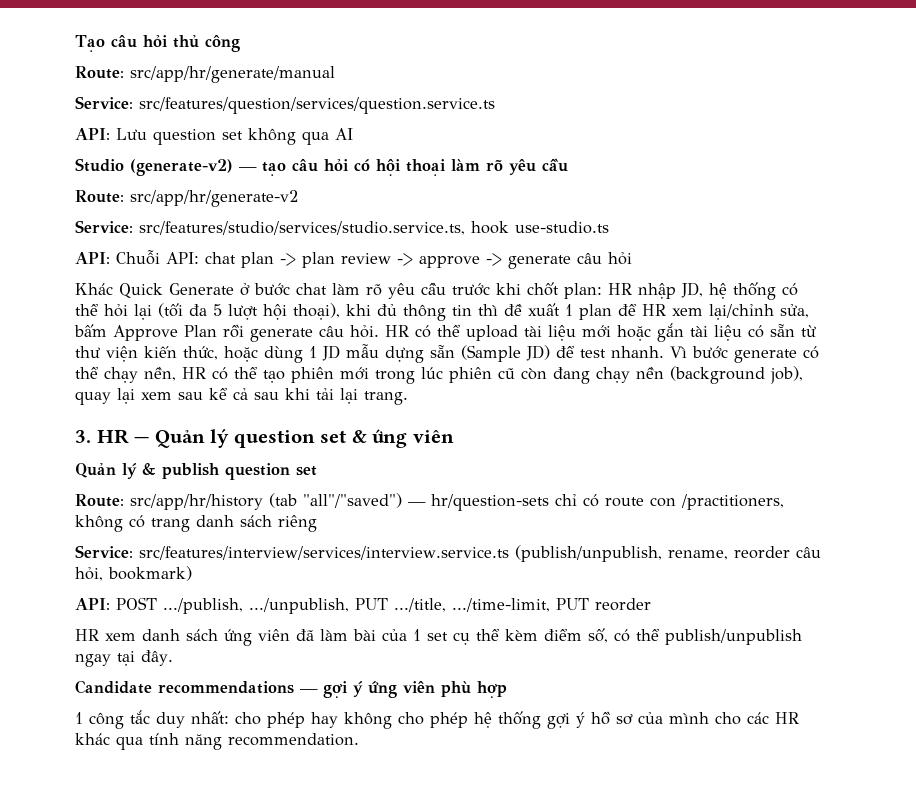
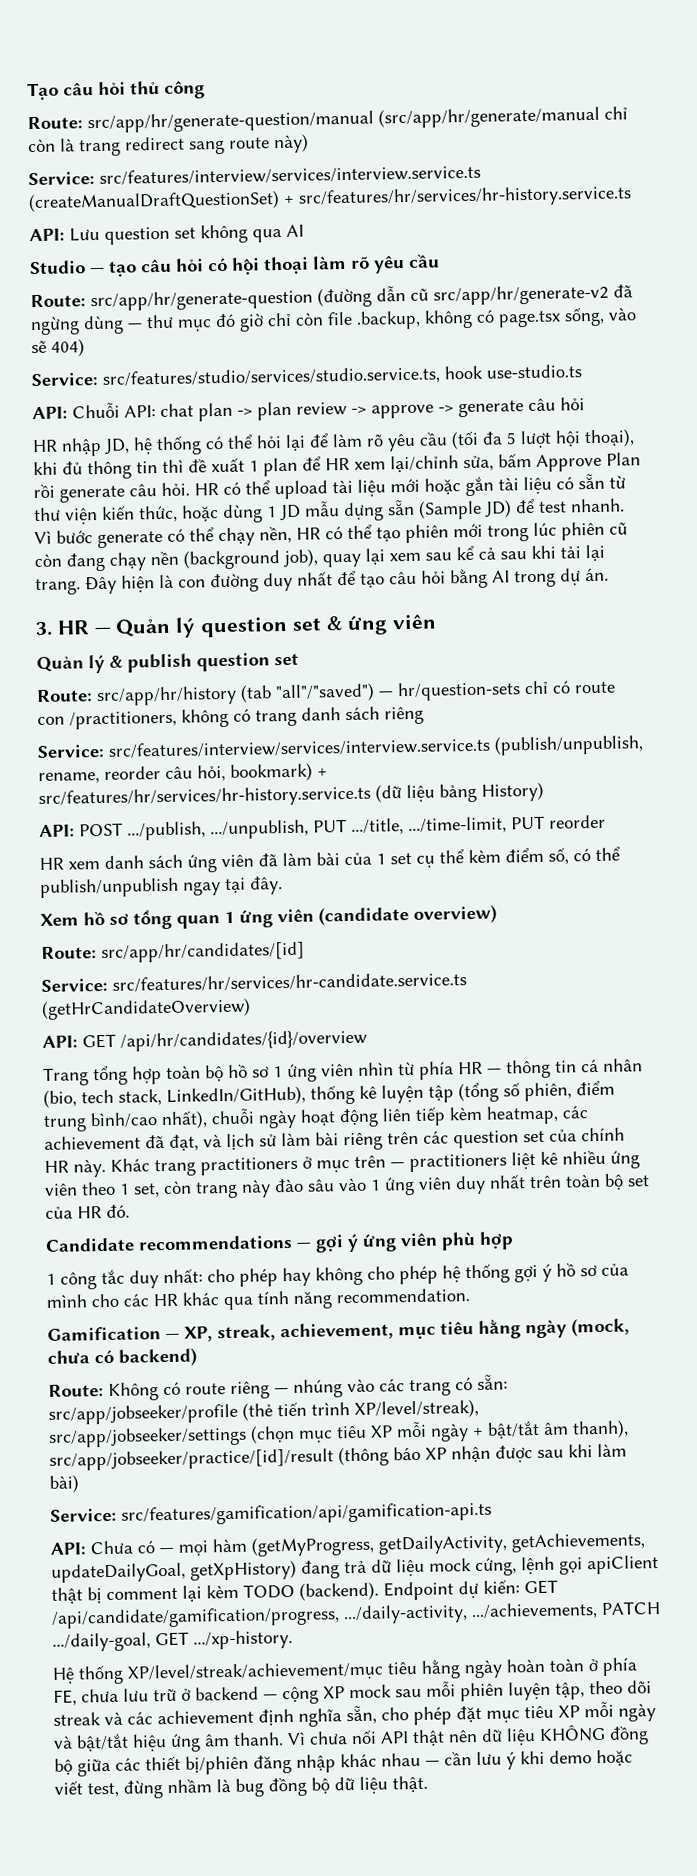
- Route: src/app/hr/generate/manual
- Service: src/features/question/services/question.service.ts
+ Route: src/app/hr/generate-question/manual (src/app/hr/generate/manual chỉ còn là trang redirect sang route này)
+ Service: src/features/interview/services/interview.service.ts (createManualDraftQuestionSet) + src/features/hr/services/hr-history.service.ts
- Studio (generate-v2) — tạo câu hỏi có hội thoại làm rõ yêu cầu
+ Studio — tạo câu hỏi có hội thoại làm rõ yêu cầu
- Route: src/app/hr/generate-v2
+ Route: src/app/hr/generate-question (đường dẫn cũ src/app/hr/generate-v2 đã ngừng dùng — thư mục đó giờ chỉ còn file .backup, không có page.tsx sống, vào sẽ 404)
- Khác Quick Generate ở bước chat làm rõ yêu cầu trước khi chốt plan: HR nhập JD, hệ thống có thể hỏi lại (tối đa 5 lượt hội thoại), khi đủ thông tin thì đề xuất 1 plan để HR xem lại/chỉnh sửa, bấm Approve Plan rồi generate câu hỏi.
+ HR nhập JD, hệ thống có thể hỏi lại để làm rõ yêu cầu (tối đa 5 lượt hội thoại), khi đủ thông tin thì đề xuất 1 plan để HR xem lại/chỉnh sửa, bấm Approve Plan rồi generate câu hỏi.
+ Đây hiện là con đường duy nhất để tạo câu hỏi bằng AI trong dự án.
- Service: src/features/interview/services/interview.service.ts (publish/unpublish, rename, reorder câu hỏi, bookmark)
+ Service: src/features/interview/services/interview.service.ts (publish/unpublish, rename, reorder câu hỏi, bookmark) + src/features/hr/services/hr-history.service.ts (dữ liệu bảng History)
+ Xem hồ sơ tổng quan 1 ứng viên (candidate overview)
+ Route: src/app/hr/candidates/[id]
+ Service: src/features/hr/services/hr-candidate.service.ts (getHrCandidateOverview)
+ API: GET /api/hr/candidates/{id}/overview
+ Trang tổng hợp toàn bộ hồ sơ 1 ứng viên nhìn từ phía HR — thông tin cá nhân (bio, tech stack, LinkedIn/GitHub), thống kê luyện tập (tổng số phiên, điểm trung bình/cao nhất), chuỗi ngày hoạt động liên tiếp kèm heatmap, các achievement đã đạt, và lịch sử làm bài riêng trên các question set của chính HR này. Khác trang practitioners ở mục trên — practitioners liệt kê nhiều ứng viên theo 1 set, còn trang này đào sâu vào 1 ứng viên duy nhất trên toàn bộ set của HR đó.
+ Gamification — XP, streak, achievement, mục tiêu hằng ngày (mock, chưa có backend)
+ Route: Không có route riêng — nhúng vào các trang có sẵn: src/app/jobseeker/profile (thẻ tiến trình XP/level/streak), src/app/jobseeker/settings (chọn mục tiêu XP mỗi ngày + bật/tắt âm thanh), src/app/jobseeker/practice/[id]/result (thông báo XP nhận được sau khi làm bài)
+ Service: src/features/gamification/api/gamification-api.ts
+ API: Chưa có — mọi hàm (getMyProgress, getDailyActivity, getAchievements, updateDailyGoal, getXpHistory) đang trả dữ liệu mock cứng, lệnh gọi apiClient thật bị comment lại kèm TODO (backend). Endpoint dự kiến: GET /api/candidate/gamification/progress, .../daily-activity, .../achievements, PATCH .../daily-goal, GET .../xp-history.
+ Hệ thống XP/level/streak/achievement/mục tiêu hằng ngày hoàn toàn ở phía FE, chưa lưu trữ ở backend — cộng XP mock sau mỗi phiên luyện tập, theo dõi streak và các achievement định nghĩa sẵn, cho phép đặt mục tiêu XP mỗi ngày và bật/tắt hiệu ứng âm thanh. Vì chưa nối API thật nên dữ liệu KHÔNG đồng bộ giữa các thiết bị/phiên đăng nhập khác nhau — cần lưu ý khi demo hoặc viết test, đừng nhầm là bug đồng bộ dữ liệu thật.

